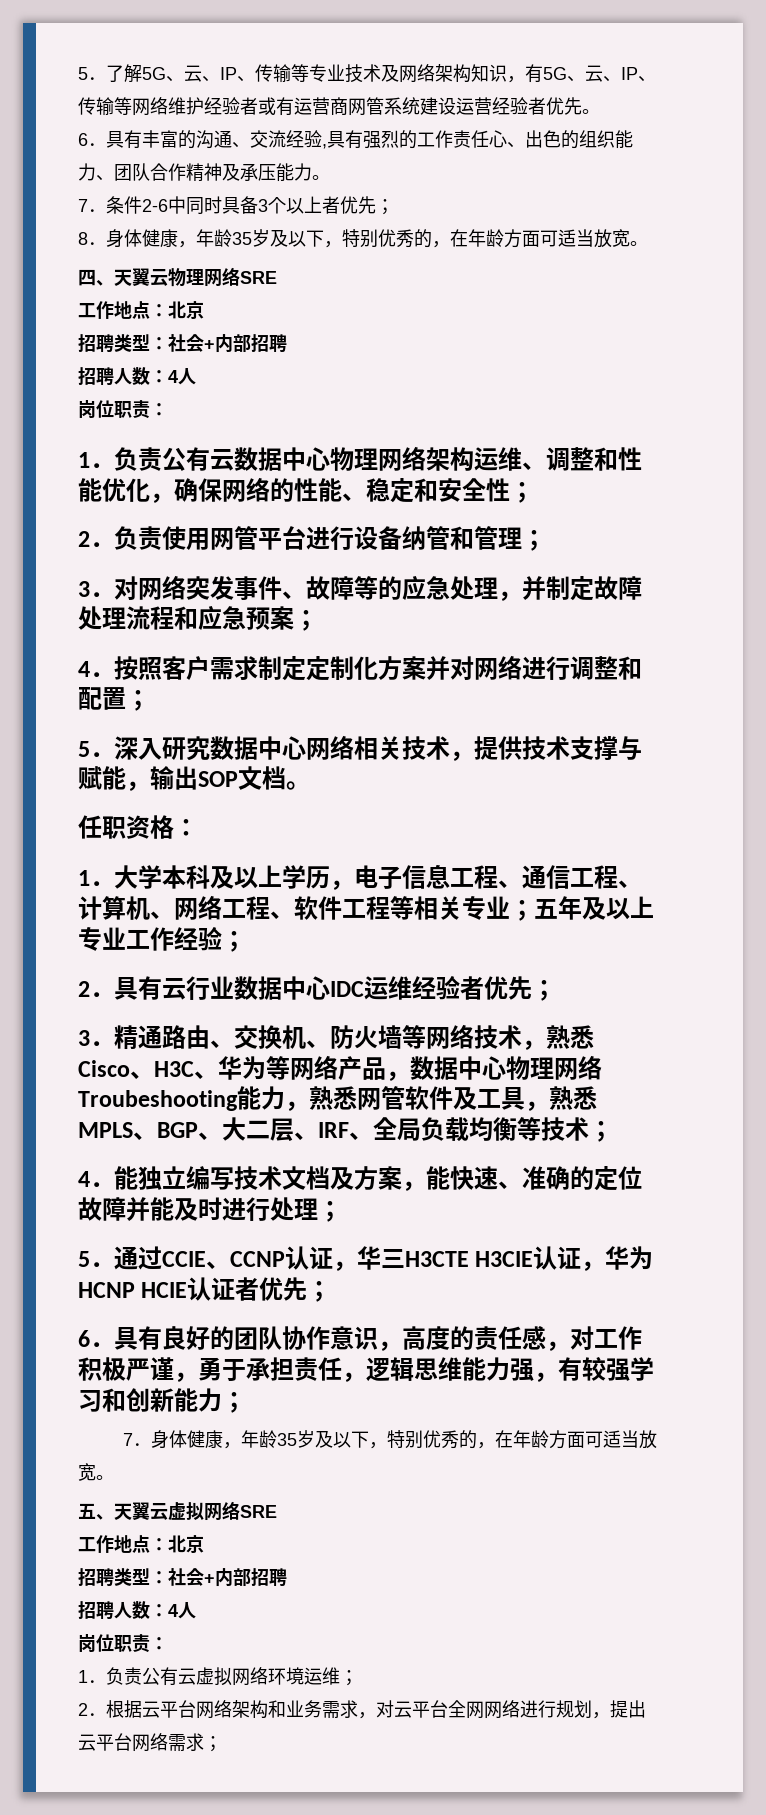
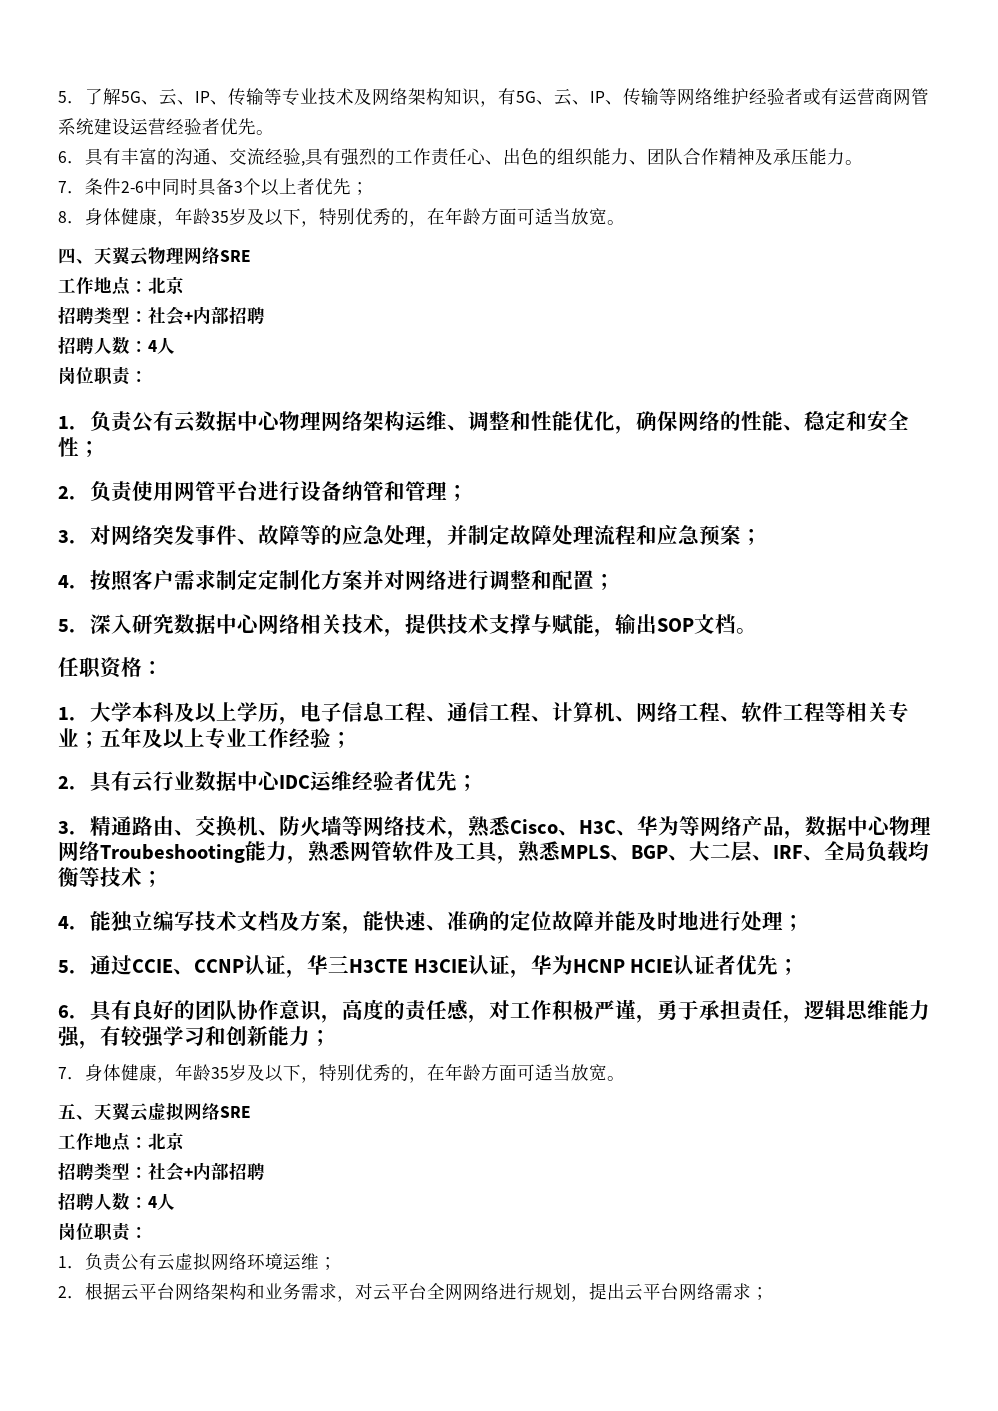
- 4．能独立编写技术文档及方案，能快速、准确的定位故障并能及时进行处理；
+ 4．能独立编写技术文档及方案，能快速、准确的定位故障并能及时地进行处理；

